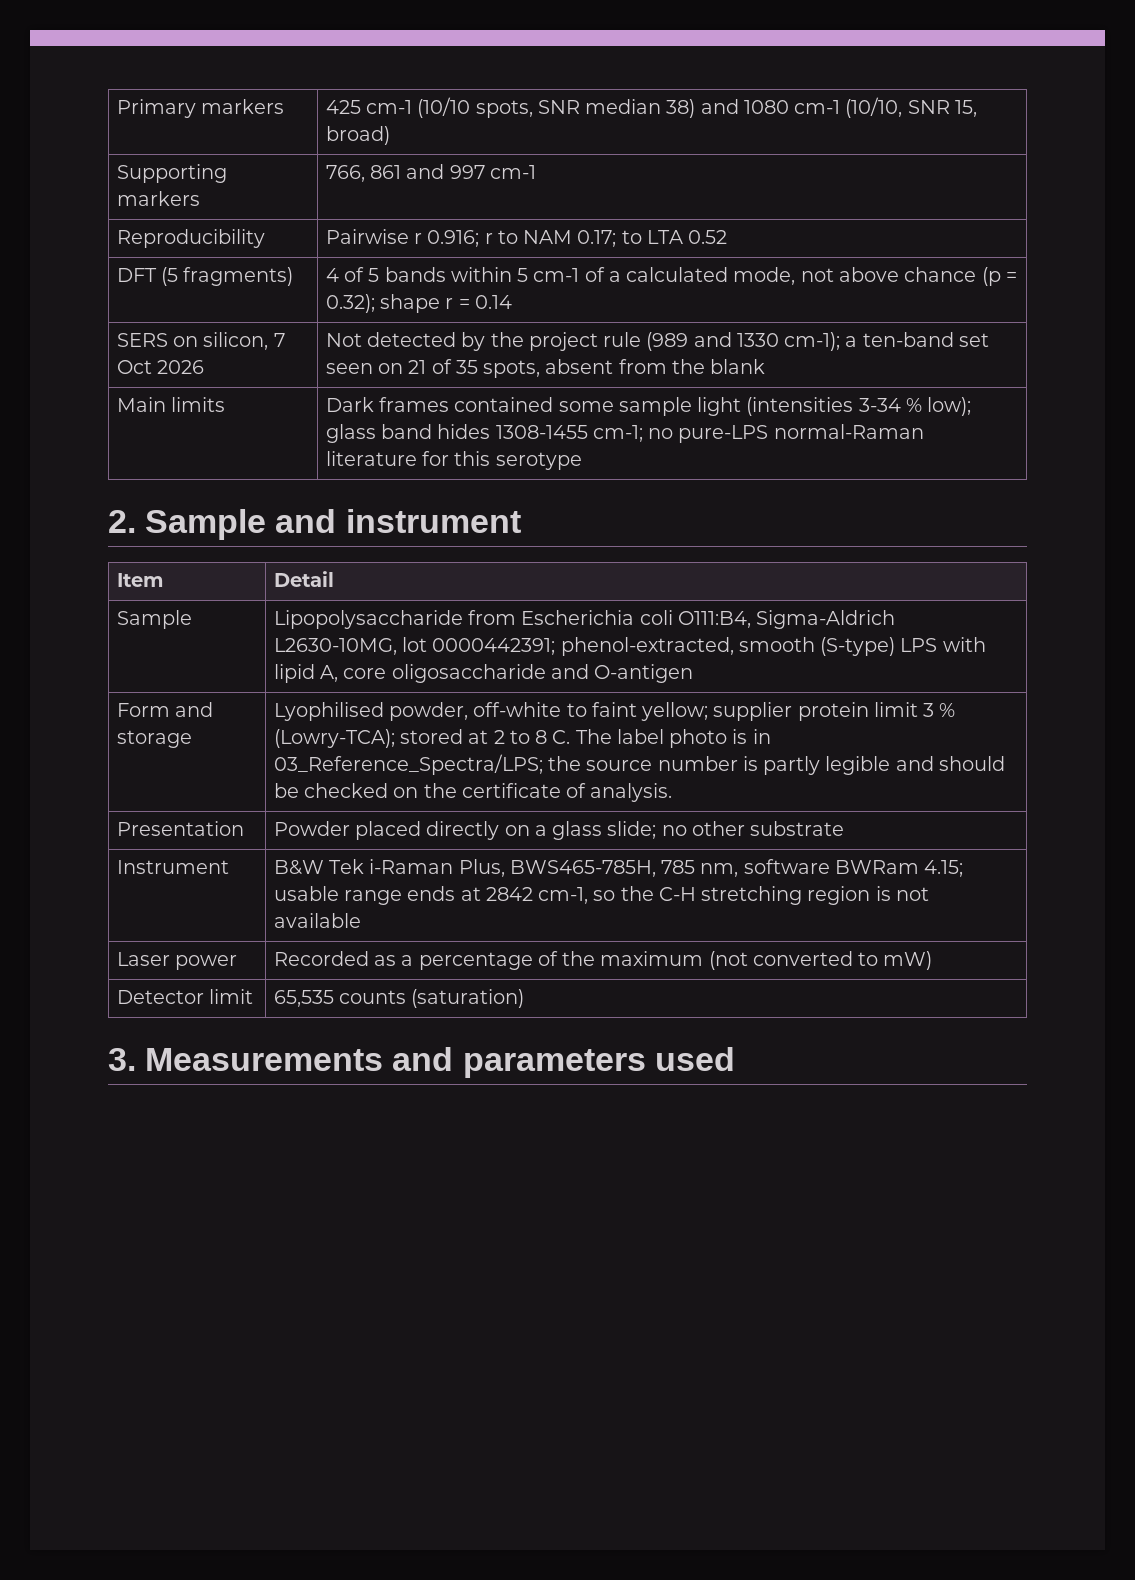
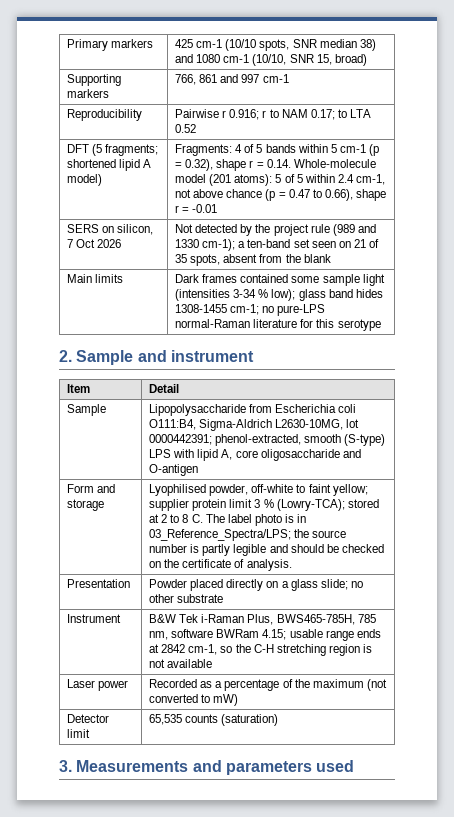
- DFT (5 fragments) | 4 of 5 bands within 5 cm-1 of a calculated mode, not above chance (p = 0.32); shape r = 0.14
+ DFT (5 fragments; shortened lipid A model) | Fragments: 4 of 5 bands within 5 cm-1 (p = 0.32), shape r = 0.14. Whole-molecule model (201 atoms): 5 of 5 within 2.4 cm-1, not above chance (p = 0.47 to 0.66), shape r = -0.01

